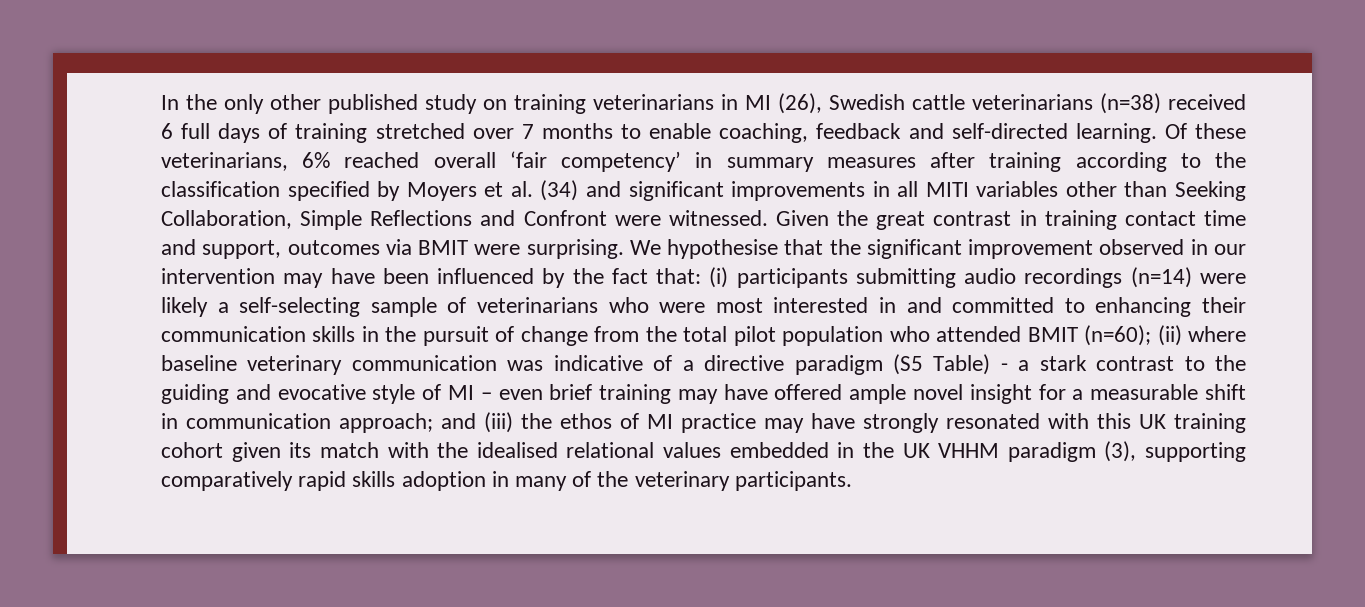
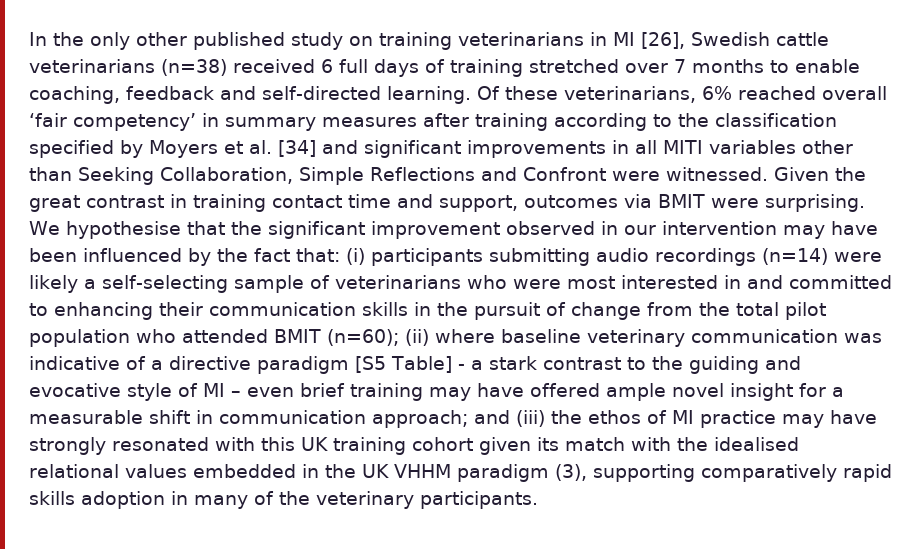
- In the only other published study on training veterinarians in MI (26), Swedish cattle veterinarians (n=38) received 6 full days of training stretched over 7 months to enable coaching, feedback and self-directed learning.
+ In the only other published study on training veterinarians in MI [26], Swedish cattle veterinarians (n=38) received 6 full days of training stretched over 7 months to enable coaching, feedback and self-directed learning.
- Of these veterinarians, 6% reached overall ‘fair competency’ in summary measures after training according to the classification specified by Moyers et al. (34) and significant improvements in all MITI variables other than Seeking Collaboration, Simple Reflections and Confront were witnessed.
+ Of these veterinarians, 6% reached overall ‘fair competency’ in summary measures after training according to the classification specified by Moyers et al. [34] and significant improvements in all MITI variables other than Seeking Collaboration, Simple Reflections and Confront were witnessed.
- (ii) where baseline veterinary communication was indicative of a directive paradigm (S5 Table) - a stark contrast to the guiding and evocative style of MI – even brief training may have offered ample novel insight for a measurable shift in communication approach;
+ (ii) where baseline veterinary communication was indicative of a directive paradigm [S5 Table] - a stark contrast to the guiding and evocative style of MI – even brief training may have offered ample novel insight for a measurable shift in communication approach;

